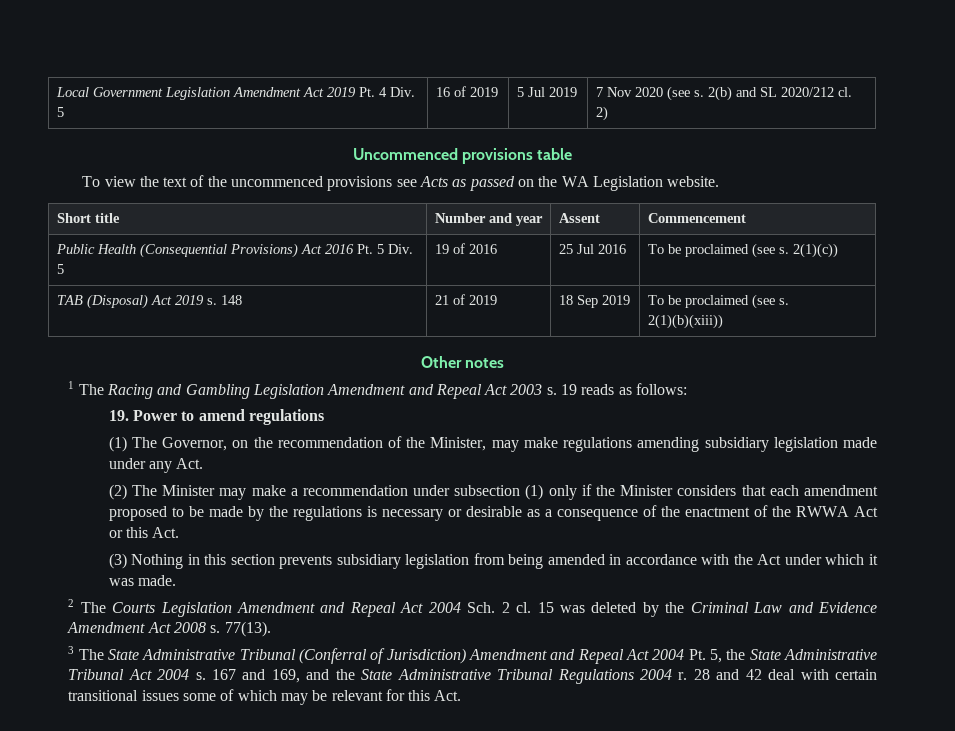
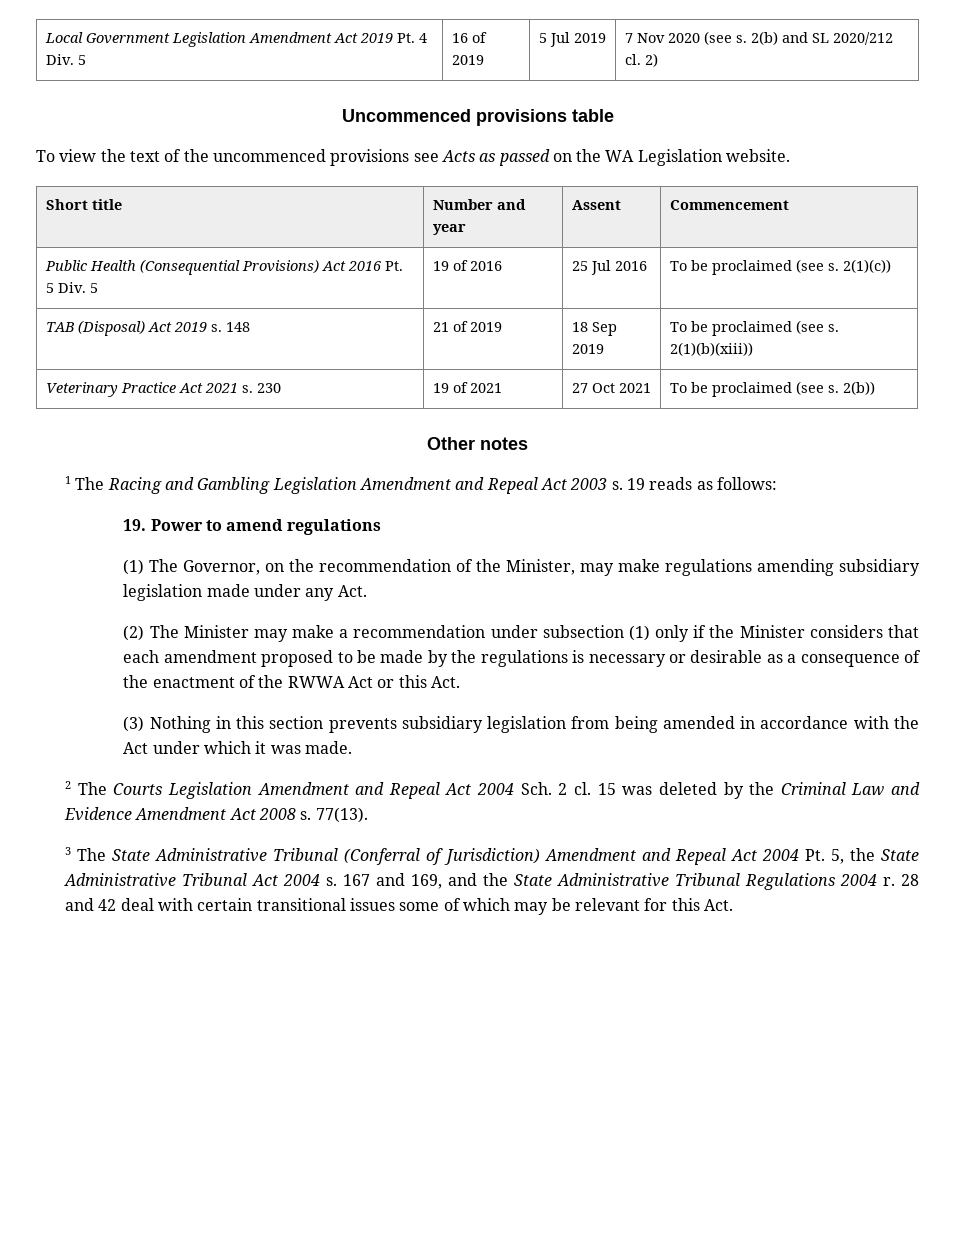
+ Veterinary Practice Act 2021 s. 230 | 19 of 2021 | 27 Oct 2021 | To be proclaimed (see s. 2(b))

